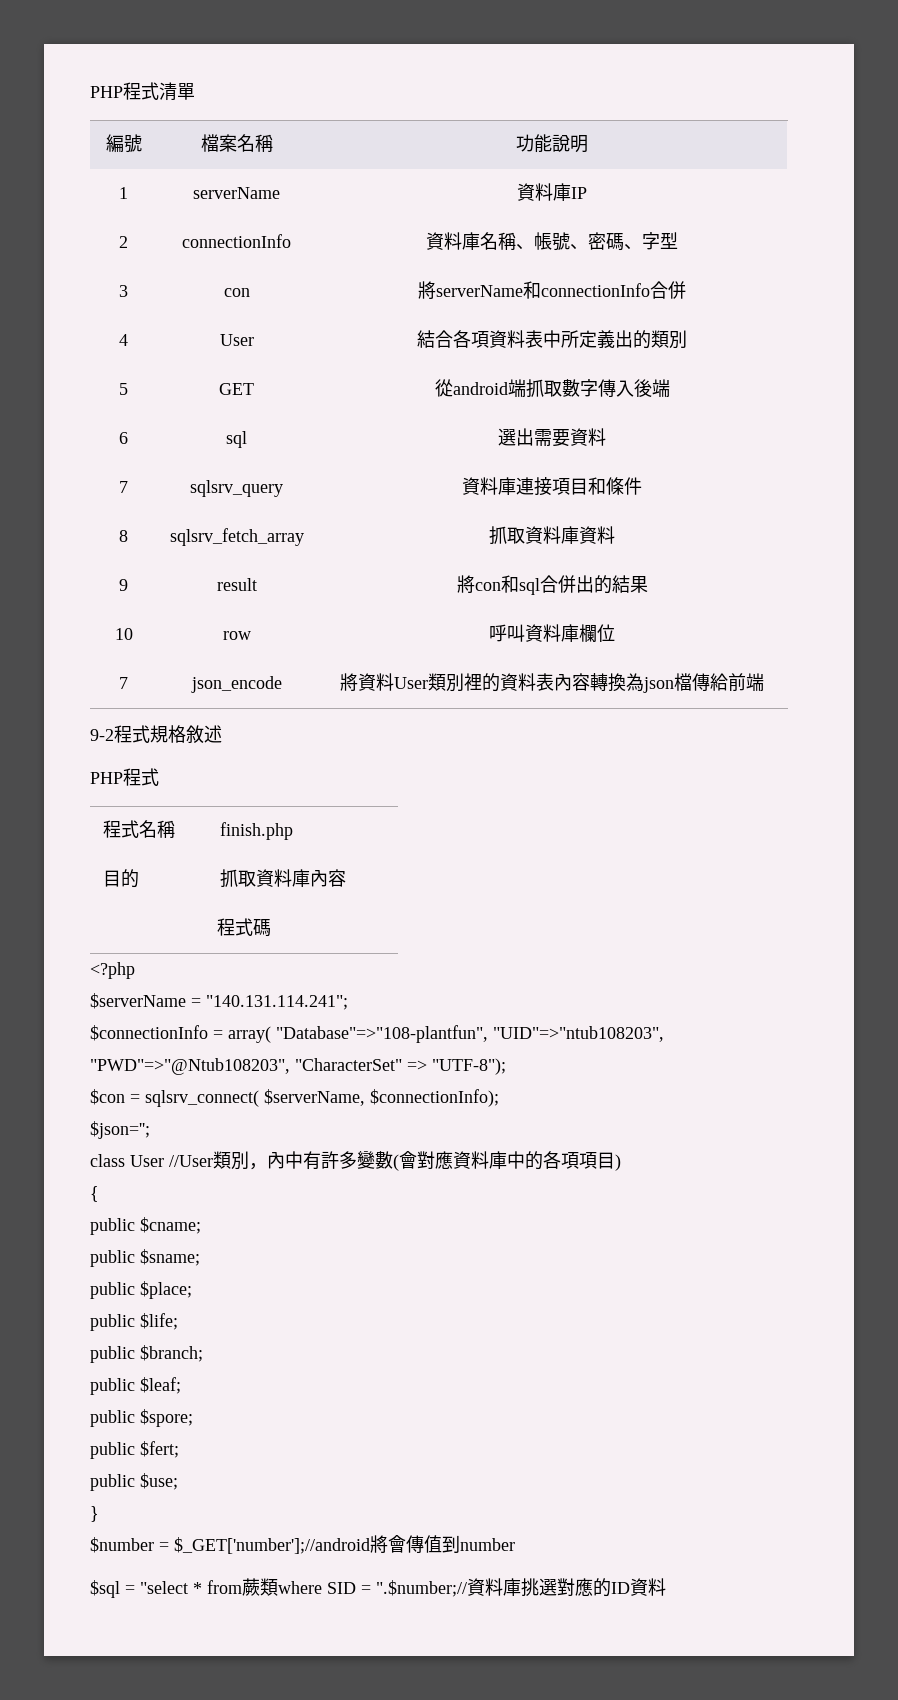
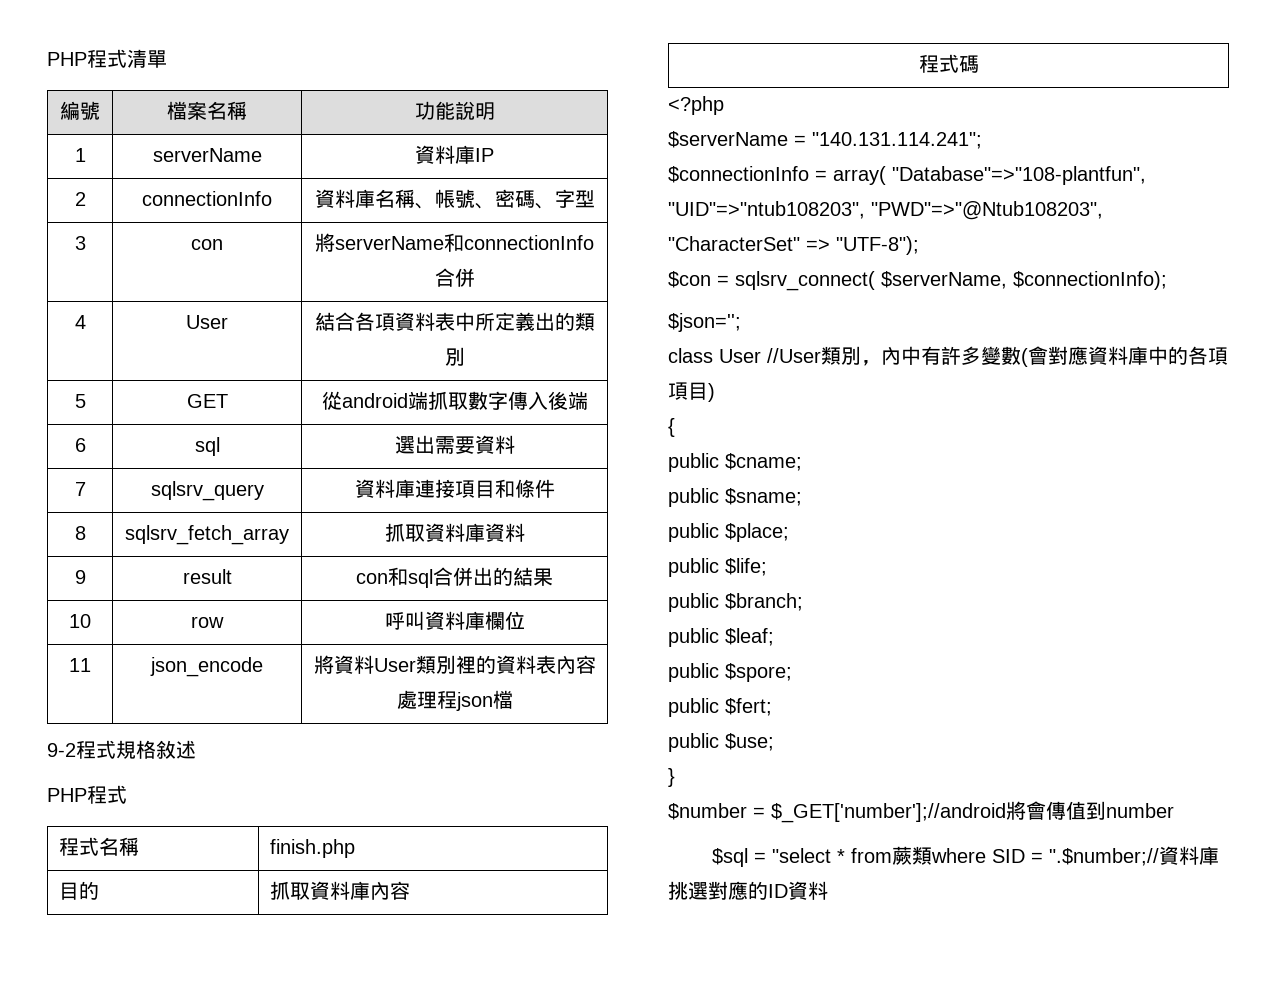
- 9 | result | 將con和sql合併出的結果
+ 9 | result | con和sql合併出的結果
- 7 | json_encode | 將資料User類別裡的資料表內容轉換為json檔傳給前端
+ 11 | json_encode | 將資料User類別裡的資料表內容處理程json檔

